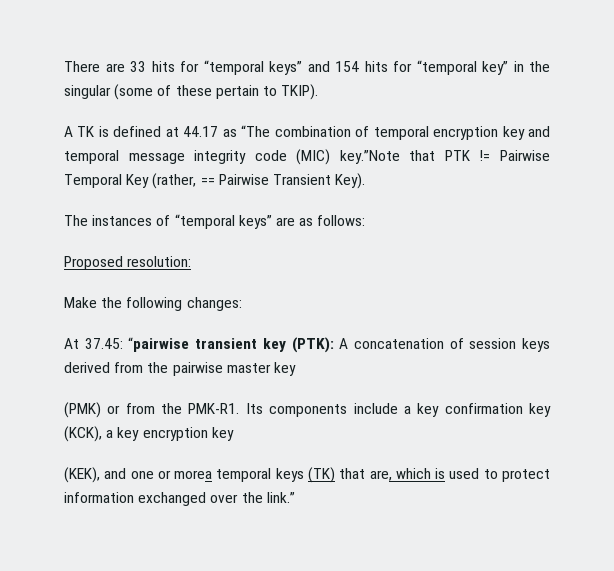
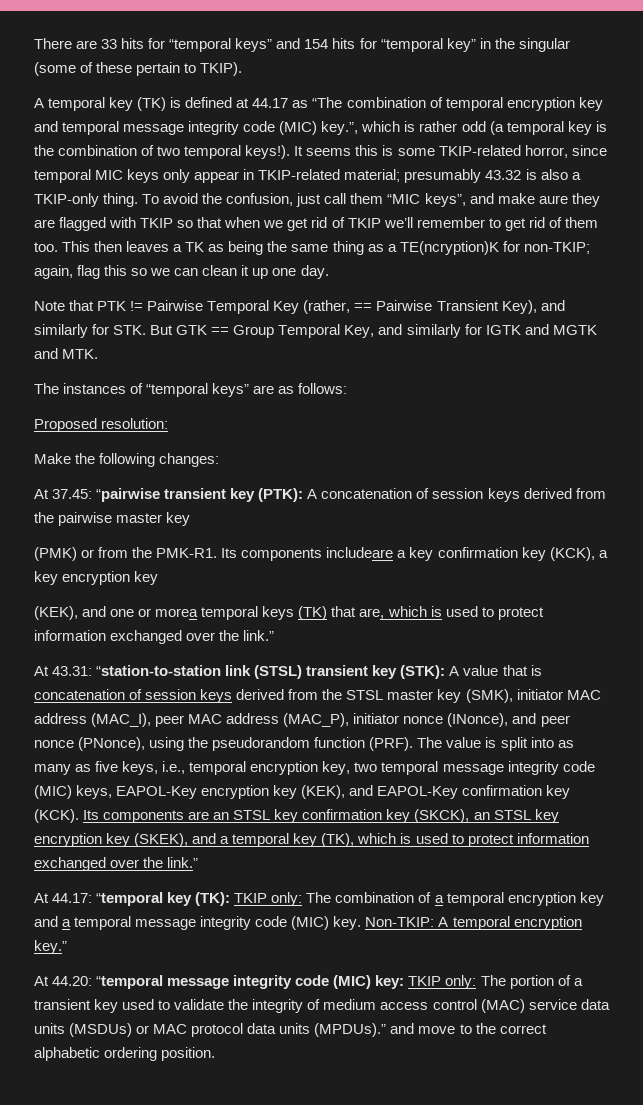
- A TK is defined at 44.17 as “The combination of temporal encryption key and temporal message integrity code (MIC) key.”Note that PTK != Pairwise Temporal Key (rather, == Pairwise Transient Key).
+ A temporal key (TK) is defined at 44.17 as “The combination of temporal encryption key and temporal message integrity code (MIC) key.”, which is rather odd (a temporal key is the combination of two temporal keys!). It seems this is some TKIP-related horror, since temporal MIC keys only appear in TKIP-related material; presumably 43.32 is also a TKIP-only thing. To avoid the confusion, just call them “MIC keys”, and make aure they are flagged with TKIP so that when we get rid of TKIP we’ll remember to get rid of them too. This then leaves a TK as being the same thing as a TE(ncryption)K for non-TKIP; again, flag this so we can clean it up one day.
+ Note that PTK != Pairwise Temporal Key (rather, == Pairwise Transient Key), and similarly for STK. But GTK == Group Temporal Key, and similarly for IGTK and MGTK and MTK.
- Its components include a key confirmation key (KCK), a key encryption key
+ Its components includeare a key confirmation key (KCK), a key encryption key
+ At 43.31: “station-to-station link (STSL) transient key (STK): A value that is concatenation of session keys derived from the STSL master key (SMK), initiator MAC address (MAC_I), peer MAC address (MAC_P), initiator nonce (INonce), and peer nonce (PNonce), using the pseudorandom function (PRF). The value is split into as many as five keys, i.e., temporal encryption key, two temporal message integrity code (MIC) keys, EAPOL-Key encryption key (KEK), and EAPOL-Key confirmation key (KCK). Its components are an STSL key confirmation key (SKCK), an STSL key encryption key (SKEK), and a temporal key (TK), which is used to protect information exchanged over the link.”
+ At 44.17: “temporal key (TK): TKIP only: The combination of a temporal encryption key and a temporal message integrity code (MIC) key. Non-TKIP: A temporal encryption key.”
+ At 44.20: “temporal message integrity code (MIC) key: TKIP only: The portion of a transient key used to validate the integrity of medium access control (MAC) service data units (MSDUs) or MAC protocol data units (MPDUs).” and move to the correct alphabetic ordering position.

